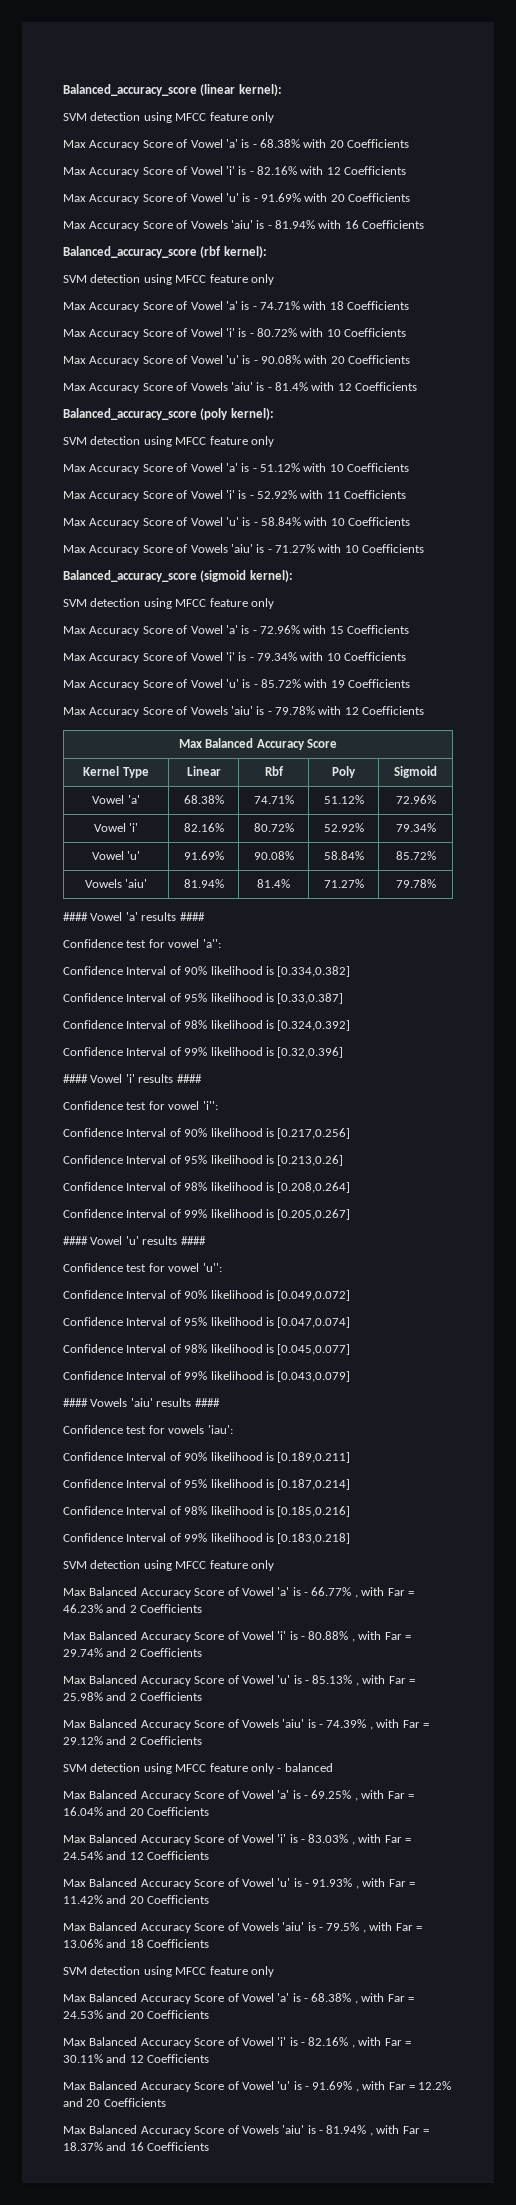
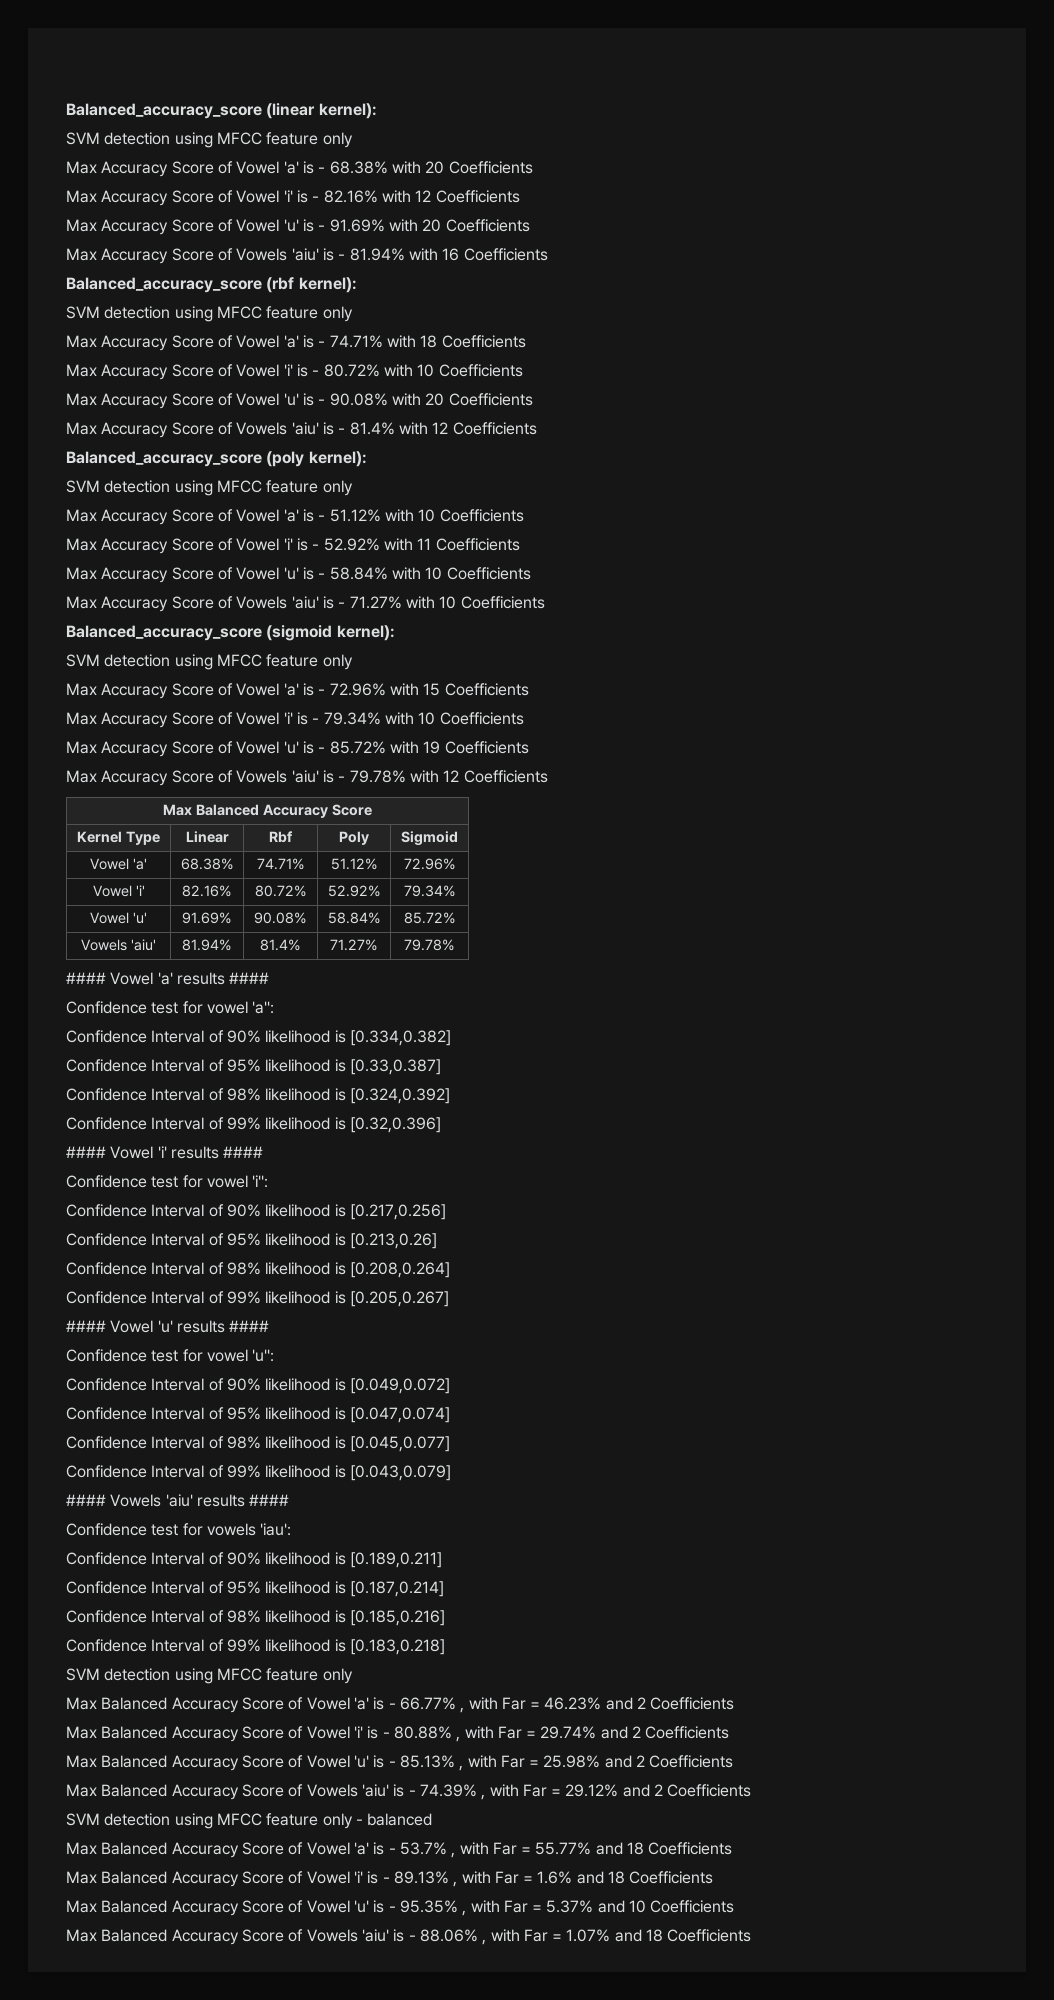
- Max Balanced Accuracy Score of Vowel 'a' is - 69.25% , with Far = 16.04% and 20 Coefficients
+ Max Balanced Accuracy Score of Vowel 'a' is - 53.7% , with Far = 55.77% and 18 Coefficients
- Max Balanced Accuracy Score of Vowel 'i' is - 83.03% , with Far = 24.54% and 12 Coefficients
+ Max Balanced Accuracy Score of Vowel 'i' is - 89.13% , with Far = 1.6% and 18 Coefficients
- Max Balanced Accuracy Score of Vowel 'u' is - 91.93% , with Far = 11.42% and 20 Coefficients
+ Max Balanced Accuracy Score of Vowel 'u' is - 95.35% , with Far = 5.37% and 10 Coefficients
- Max Balanced Accuracy Score of Vowels 'aiu' is - 79.5% , with Far = 13.06% and 18 Coefficients
- SVM detection using MFCC feature only
- Max Balanced Accuracy Score of Vowel 'a' is - 68.38% , with Far = 24.53% and 20 Coefficients
- Max Balanced Accuracy Score of Vowel 'i' is - 82.16% , with Far = 30.11% and 12 Coefficients
- Max Balanced Accuracy Score of Vowel 'u' is - 91.69% , with Far = 12.2% and 20 Coefficients
- Max Balanced Accuracy Score of Vowels 'aiu' is - 81.94% , with Far = 18.37% and 16 Coefficients
+ Max Balanced Accuracy Score of Vowels 'aiu' is - 88.06% , with Far = 1.07% and 18 Coefficients

